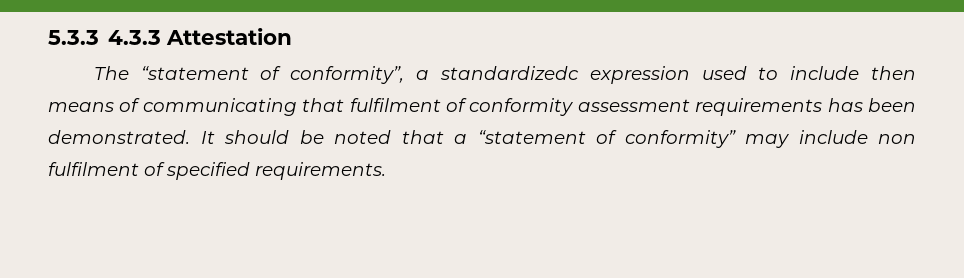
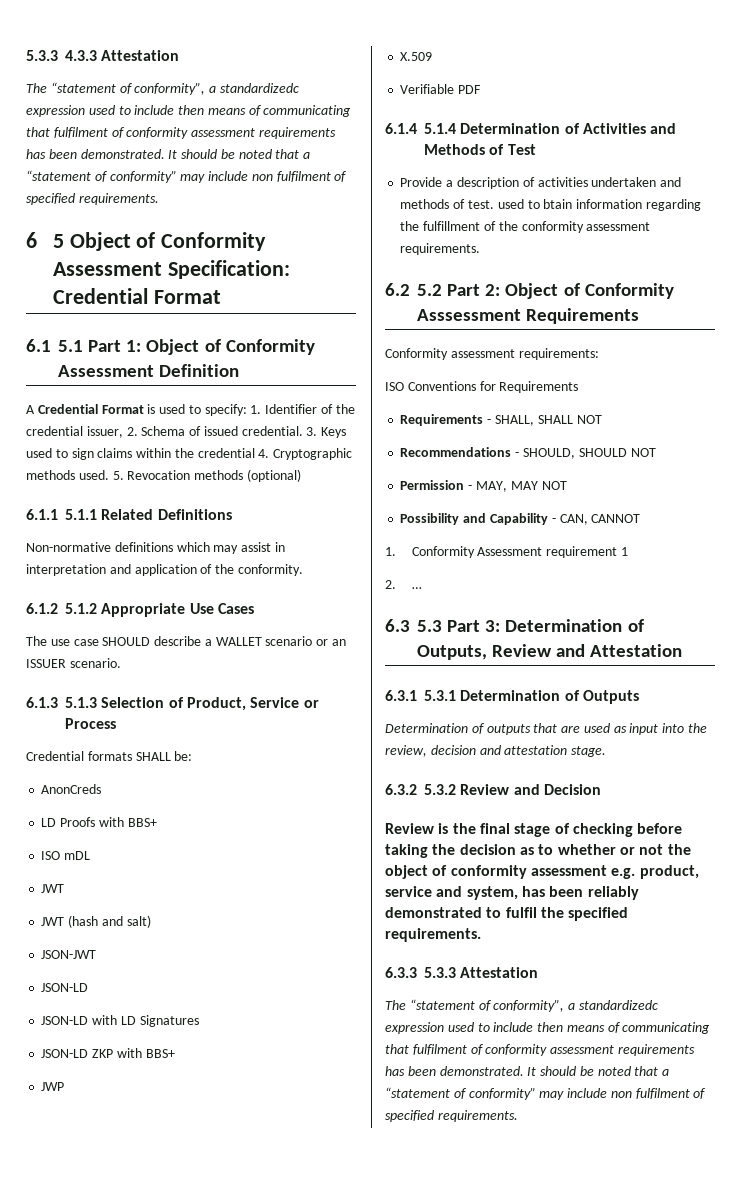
+ 6 5 Object of Conformity Assessment Specification: Credential Format
+ 6.1 5.1 Part 1: Object of Conformity Assessment Definition
+ A Credential Format is used to specify: 1. Identifier of the credential issuer, 2. Schema of issued credential. 3. Keys used to sign claims within the credential 4. Cryptographic methods used. 5. Revocation methods (optional)
+ 6.1.1 5.1.1 Related Definitions
+ Non-normative definitions which may assist in interpretation and application of the conformity.
+ 6.1.2 5.1.2 Appropriate Use Cases
+ The use case SHOULD describe a WALLET scenario or an ISSUER scenario.
+ 6.1.3 5.1.3 Selection of Product, Service or Process
+ Credential formats SHALL be:
+ AnonCreds
+ LD Proofs with BBS+
+ ISO mDL
+ JWT
+ JWT (hash and salt)
+ JSON-JWT
+ JSON-LD
+ JSON-LD with LD Signatures
+ JSON-LD ZKP with BBS+
+ JWP
+ X.509
+ Verifiable PDF
+ 6.1.4 5.1.4 Determination of Activities and Methods of Test
+ Provide a description of activities undertaken and methods of test. used to btain information regarding the fulfillment of the conformity assessment requirements.
+ 6.2 5.2 Part 2: Object of Conformity Asssessment Requirements
+ Conformity assessment requirements:
+ ISO Conventions for Requirements
+ Requirements - SHALL, SHALL NOT
+ Recommendations - SHOULD, SHOULD NOT
+ Permission - MAY, MAY NOT
+ Possibility and Capability - CAN, CANNOT
+ 1. Conformity Assessment requirement 1
+ 2. …
+ 6.3 5.3 Part 3: Determination of Outputs, Review and Attestation
+ 6.3.1 5.3.1 Determination of Outputs
+ Determination of outputs that are used as input into the review, decision and attestation stage.
+ 6.3.2 5.3.2 Review and Decision
+ Review is the final stage of checking before taking the decision as to whether or not the object of conformity assessment e.g. product, service and system, has been reliably demonstrated to fulfil the specified requirements.
+ 6.3.3 5.3.3 Attestation
+ The “statement of conformity”, a standardizedc expression used to include then means of communicating that fulfilment of conformity assessment requirements has been demonstrated. It should be noted that a “statement of conformity” may include non fulfilment of specified requirements.

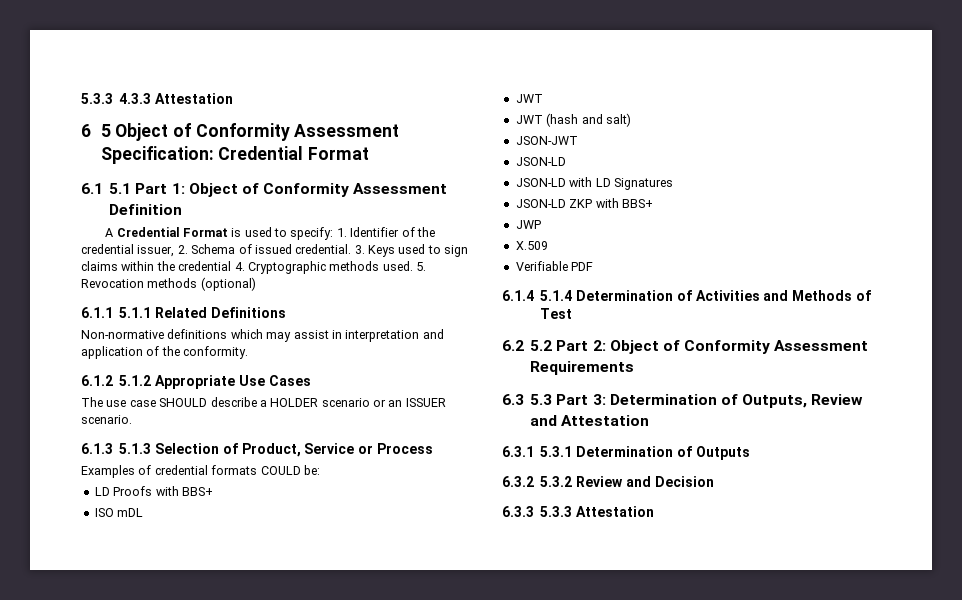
  5.3.3 4.3.3 Attestation
- The “statement of conformity”, a standardizedc expression used to include then means of communicating that fulfilment of conformity assessment requirements has been demonstrated. It should be noted that a “statement of conformity” may include non fulfilment of specified requirements.
- The use case SHOULD describe a WALLET scenario or an ISSUER scenario.
+ The use case SHOULD describe a HOLDER scenario or an ISSUER scenario.
- Credential formats SHALL be:
+ Examples of credential formats COULD be:
- AnonCreds
- Provide a description of activities undertaken and methods of test. used to btain information regarding the fulfillment of the conformity assessment requirements.
- 6.2 5.2 Part 2: Object of Conformity Asssessment Requirements
- Conformity assessment requirements:
- ISO Conventions for Requirements
- Requirements - SHALL, SHALL NOT
- Recommendations - SHOULD, SHOULD NOT
- Permission - MAY, MAY NOT
- Possibility and Capability - CAN, CANNOT
- 1. Conformity Assessment requirement 1
- 2. …
+ 6.2 5.2 Part 2: Object of Conformity Assessment Requirements
- Determination of outputs that are used as input into the review, decision and attestation stage.
- Review is the final stage of checking before taking the decision as to whether or not the object of conformity assessment e.g. product, service and system, has been reliably demonstrated to fulfil the specified requirements.
  6.3.3 5.3.3 Attestation
- The “statement of conformity”, a standardizedc expression used to include then means of communicating that fulfilment of conformity assessment requirements has been demonstrated. It should be noted that a “statement of conformity” may include non fulfilment of specified requirements.

